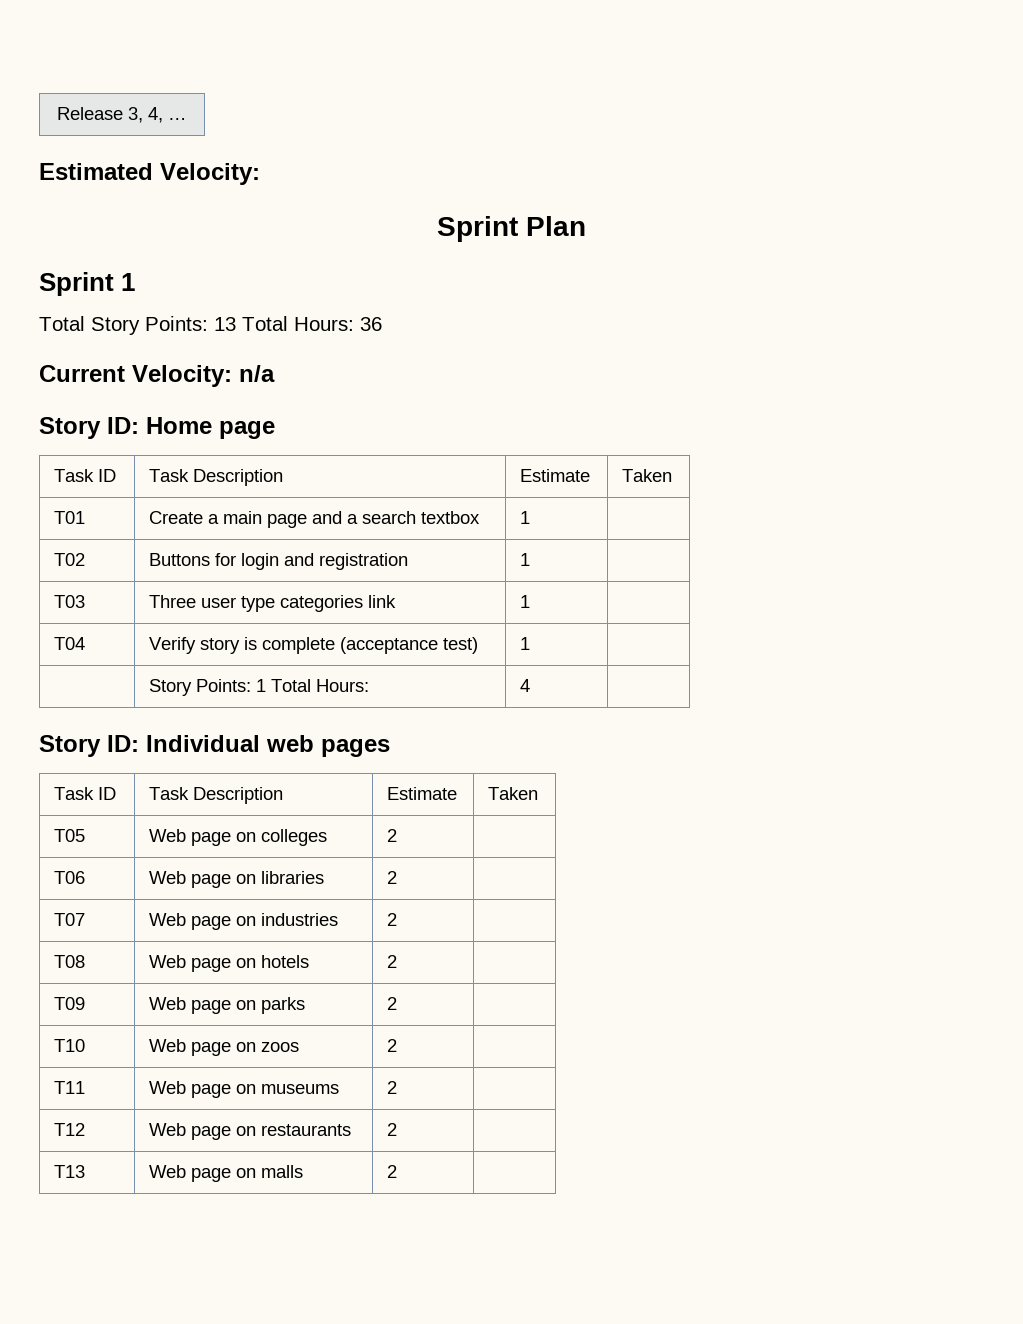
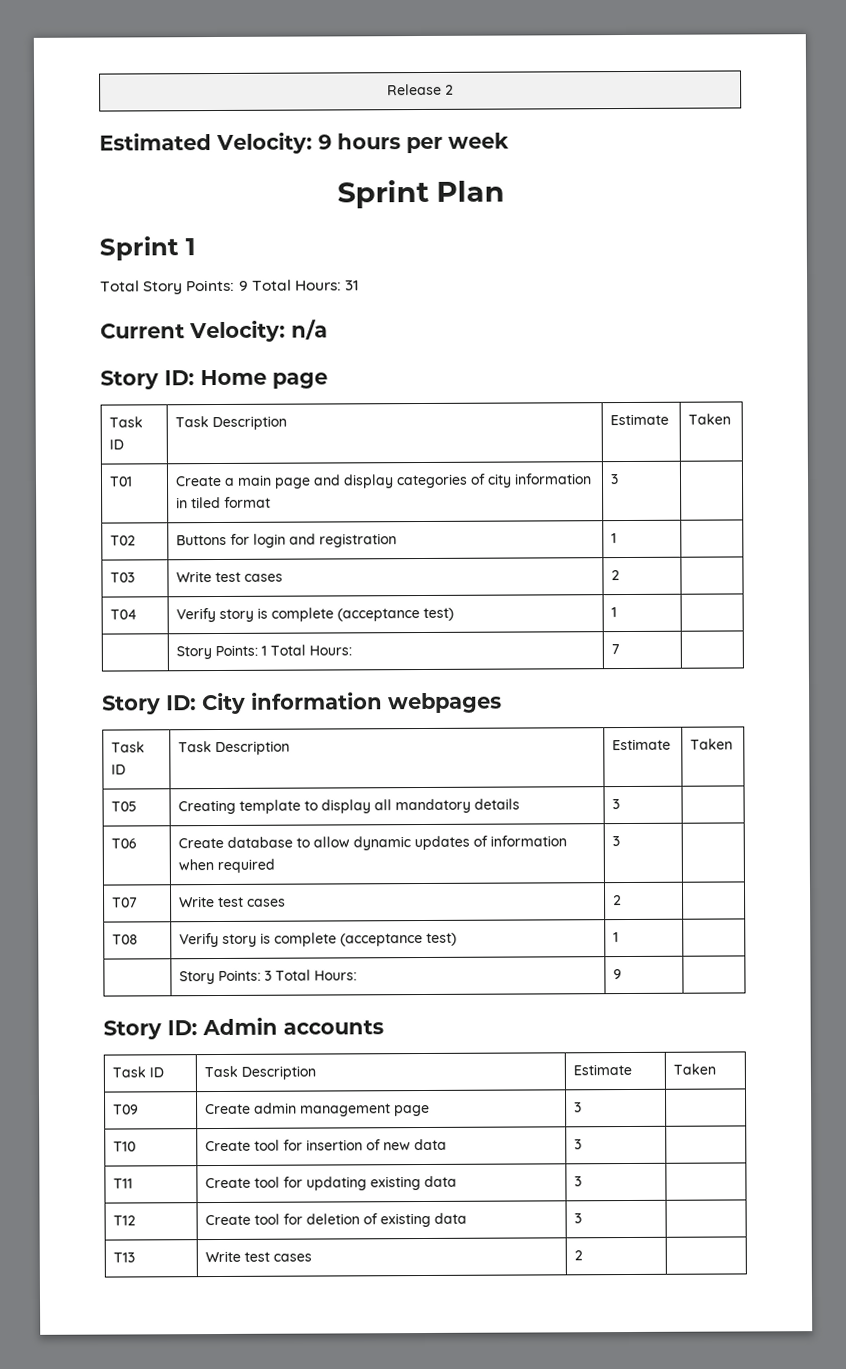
- Release 3, 4, …
+ Release 2
- Estimated Velocity:
+ Estimated Velocity: 9 hours per week
- Total Story Points: 13 Total Hours: 36
+ Total Story Points: 9 Total Hours: 31
- T01 | Create a main page and a search textbox | 1 |
+ T01 | Create a main page and display categories of city information in tiled format | 3 |
- T03 | Three user type categories link | 1 |
+ T03 | Write test cases | 2 |
- | Story Points: 1 Total Hours: | 4 |
- Story ID: Individual web pages
+ | Story Points: 1 Total Hours: | 7 |
+ Story ID: City information webpages
- T05 | Web page on colleges | 2 |
- T06 | Web page on libraries | 2 |
- T07 | Web page on industries | 2 |
- T08 | Web page on hotels | 2 |
- T09 | Web page on parks | 2 |
- T10 | Web page on zoos | 2 |
- T11 | Web page on museums | 2 |
- T12 | Web page on restaurants | 2 |
- T13 | Web page on malls | 2 |
+ T05 | Creating template to display all mandatory details | 3 |
+ T06 | Create database to allow dynamic updates of information when required | 3 |
+ T07 | Write test cases | 2 |
+ T08 | Verify story is complete (acceptance test) | 1 |
+ | Story Points: 3 Total Hours: | 9 |
+ Story ID: Admin accounts
+ Task ID | Task Description | Estimate | Taken
+ T09 | Create admin management page | 3 |
+ T10 | Create tool for insertion of new data | 3 |
+ T11 | Create tool for updating existing data | 3 |
+ T12 | Create tool for deletion of existing data | 3 |
+ T13 | Write test cases | 2 |

